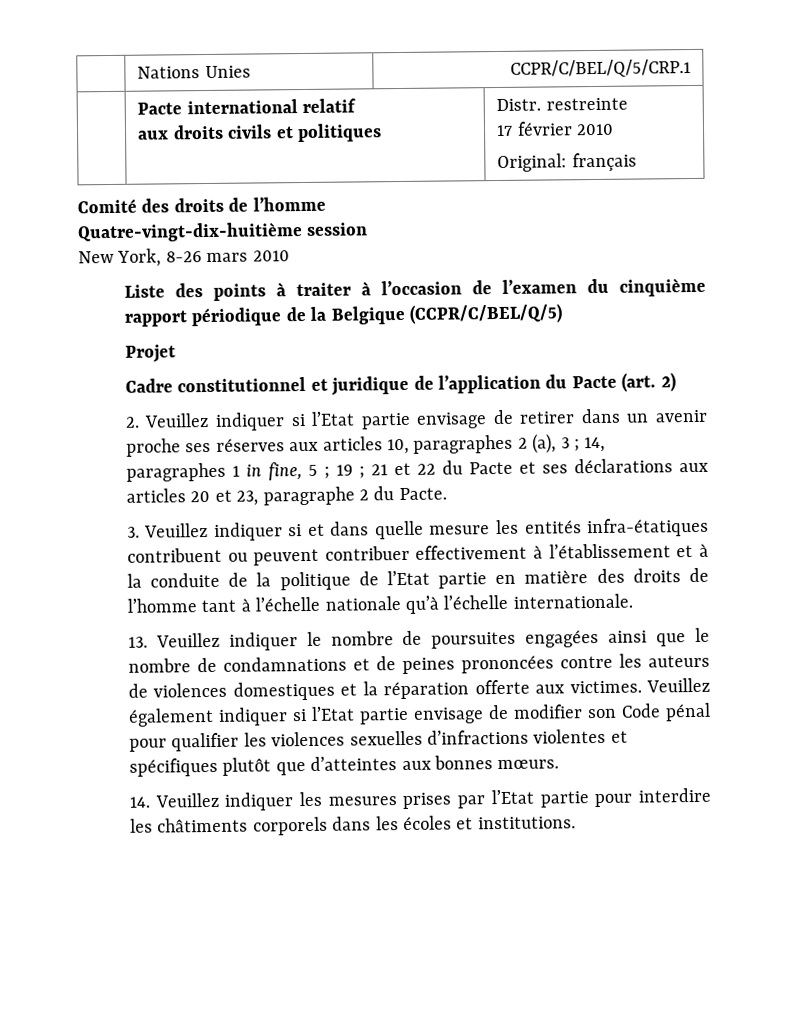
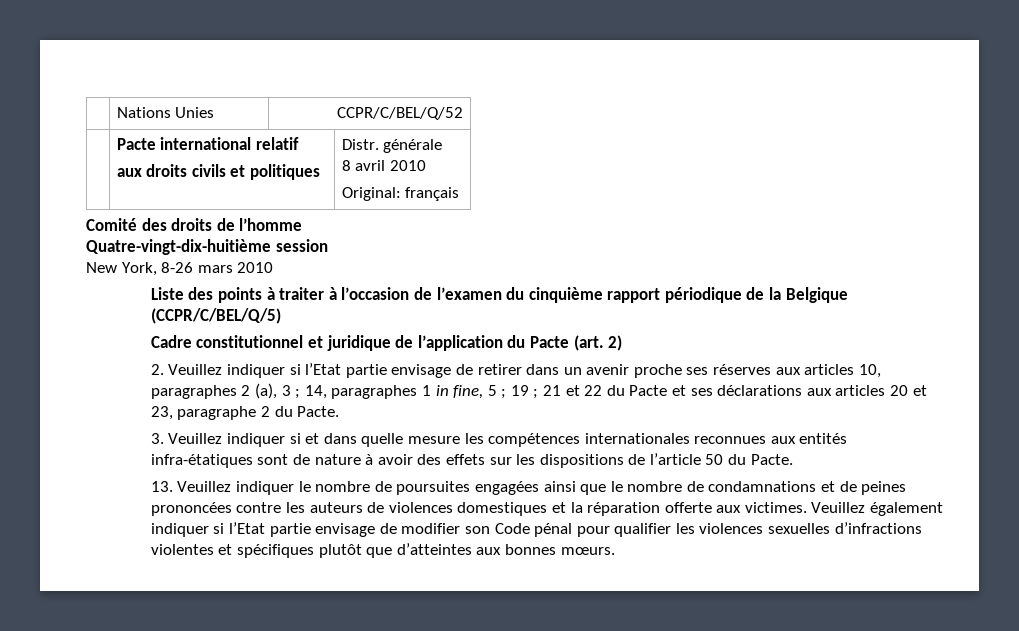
- | Nations Unies | CCPR/C/BEL/Q/5/CRP.1
+ | Nations Unies | CCPR/C/BEL/Q/52
  | Pacte international relatif
- aux droits civils et politiques | Distr. restreinte
- 17 février 2010
+ aux droits civils et politiques | Distr. générale
+ 8 avril 2010
- Projet
- 3. Veuillez indiquer si et dans quelle mesure les entités infra-étatiques contribuent ou peuvent contribuer effectivement à l’établissement et à la conduite de la politique de l’Etat partie en matière des droits de l’homme tant à l’échelle nationale qu’à l’échelle internationale.
+ 3. Veuillez indiquer si et dans quelle mesure les compétences internationales reconnues aux entités infra-étatiques sont de nature à avoir des effets sur les dispositions de l’article 50 du Pacte.
- 14. Veuillez indiquer les mesures prises par l’Etat partie pour interdire les châtiments corporels dans les écoles et institutions.

